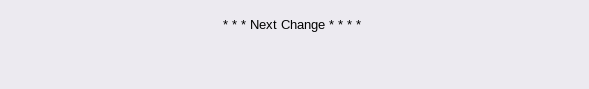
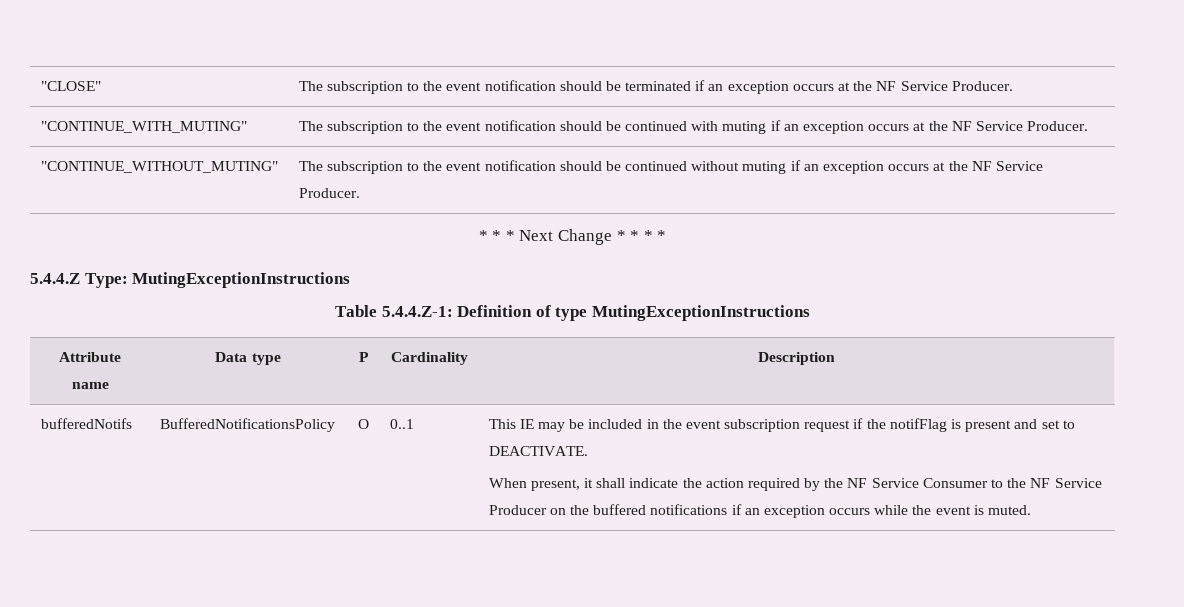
+ "CLOSE" | The subscription to the event notification should be terminated if an exception occurs at the NF Service Producer.
+ "CONTINUE_WITH_MUTING" | The subscription to the event notification should be continued with muting if an exception occurs at the NF Service Producer.
+ "CONTINUE_WITHOUT_MUTING" | The subscription to the event notification should be continued without muting if an exception occurs at the NF Service Producer.
+ 5.4.4.Z Type: MutingExceptionInstructions
+ Table 5.4.4.Z-1: Definition of type MutingExceptionInstructions
+ Attribute name | Data type | P | Cardinality | Description
+ bufferedNotifs | BufferedNotificationsPolicy | O | 0..1 | This IE may be included in the event subscription request if the notifFlag is present and set to DEACTIVATE.
+ When present, it shall indicate the action required by the NF Service Consumer to the NF Service Producer on the buffered notifications if an exception occurs while the event is muted.

